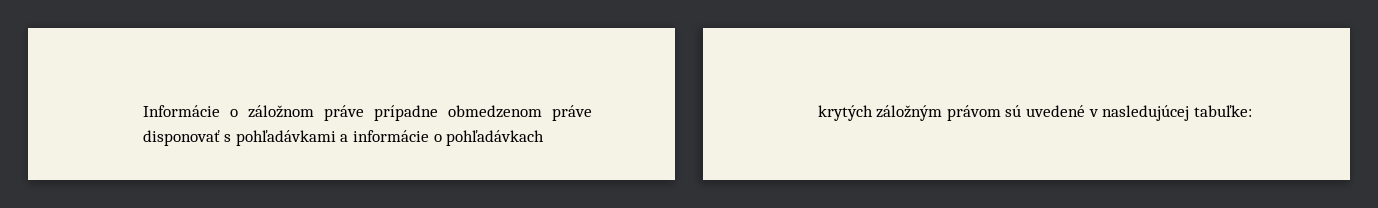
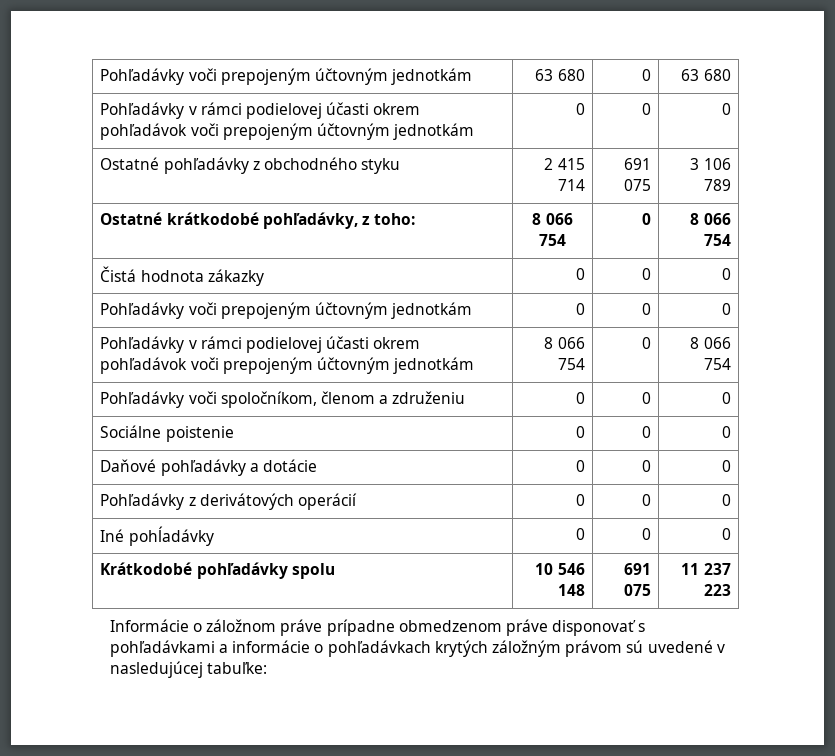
+ Pohľadávky voči prepojeným účtovným jednotkám | 63 680 | 0 | 63 680
+ Pohľadávky v rámci podielovej účasti okrem pohľadávok voči prepojeným účtovným jednotkám | 0 | 0 | 0
+ Ostatné pohľadávky z obchodného styku | 2 415 714 | 691 075 | 3 106 789
+ Ostatné krátkodobé pohľadávky, z toho: | 8 066 754 | 0 | 8 066 754
+ Čistá hodnota zákazky | 0 | 0 | 0
+ Pohľadávky voči prepojeným účtovným jednotkám | 0 | 0 | 0
+ Pohľadávky v rámci podielovej účasti okrem pohľadávok voči prepojeným účtovným jednotkám | 8 066 754 | 0 | 8 066 754
+ Pohľadávky voči spoločníkom, členom a združeniu | 0 | 0 | 0
+ Sociálne poistenie | 0 | 0 | 0
+ Daňové pohľadávky a dotácie | 0 | 0 | 0
+ Pohľadávky z derivátových operácií | 0 | 0 | 0
+ Iné pohĺadávky | 0 | 0 | 0
+ Krátkodobé pohľadávky spolu | 10 546 148 | 691 075 | 11 237 223

